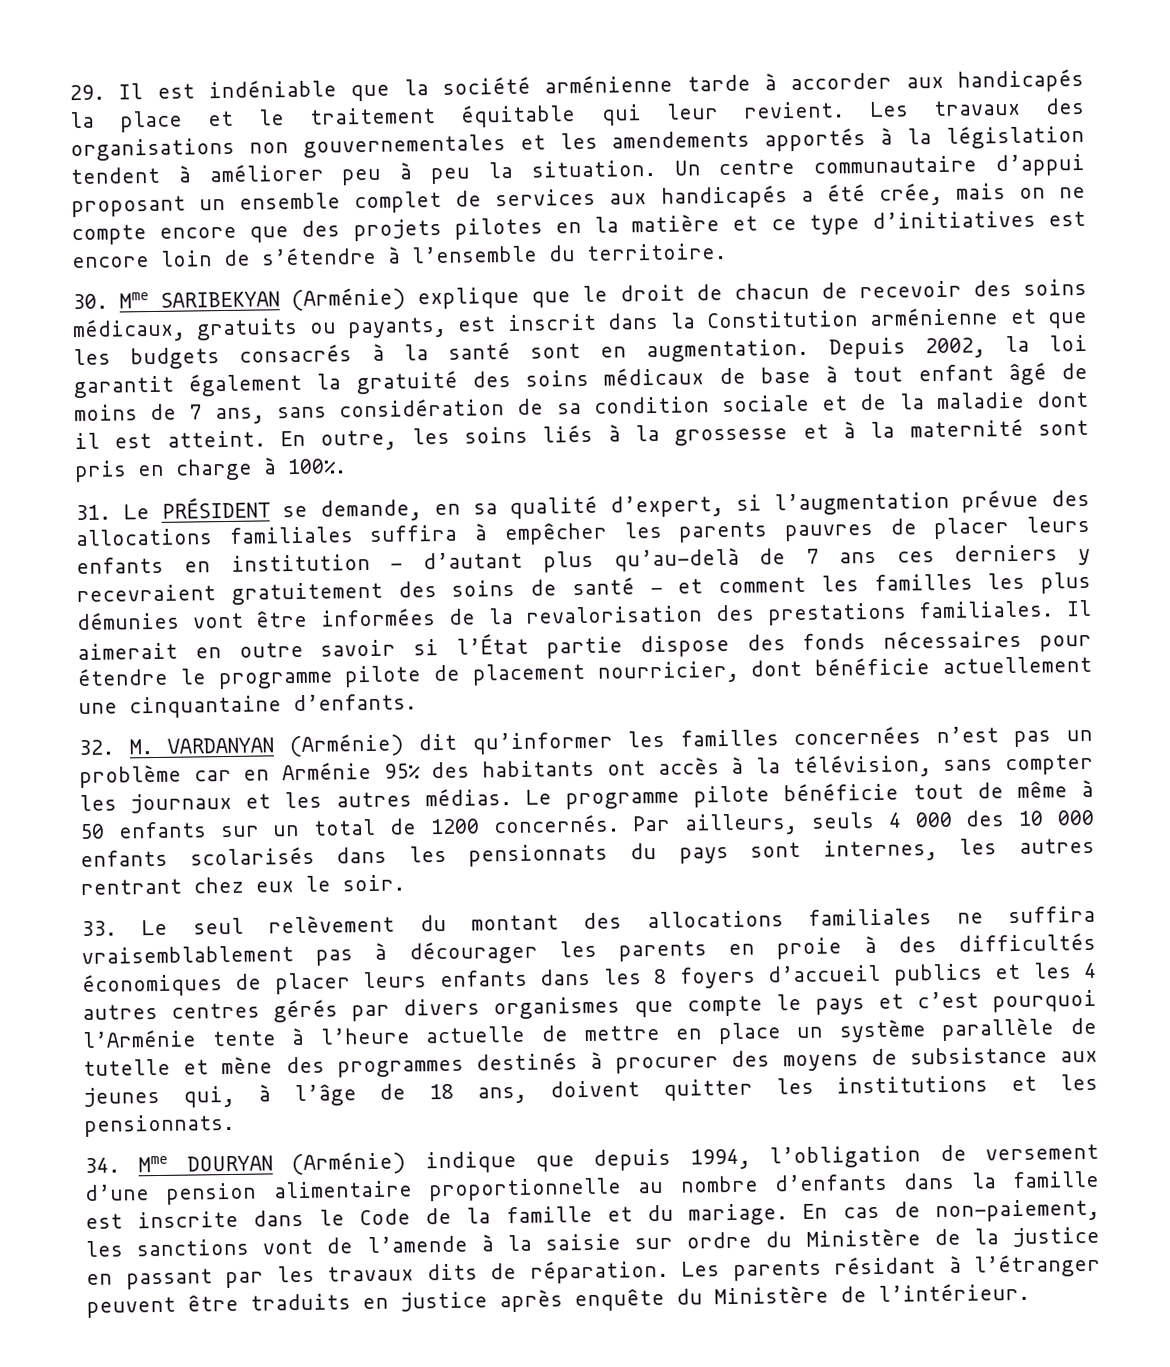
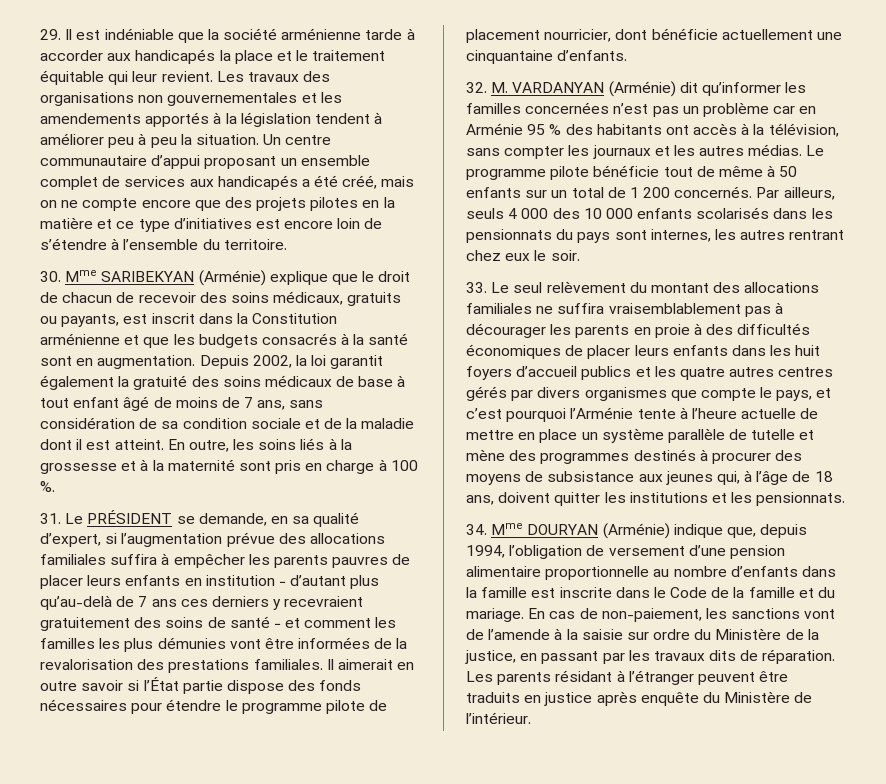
- Un centre communautaire d’appui proposant un ensemble complet de services aux handicapés a été crée, mais on ne compte encore que des projets pilotes en la matière et ce type d’initiatives est encore loin de s’étendre à l’ensemble du territoire.
+ Un centre communautaire d’appui proposant un ensemble complet de services aux handicapés a été créé, mais on ne compte encore que des projets pilotes en la matière et ce type d’initiatives est encore loin de s’étendre à l’ensemble du territoire.
- En outre, les soins liés à la grossesse et à la maternité sont pris en charge à 100%.
+ En outre, les soins liés à la grossesse et à la maternité sont pris en charge à 100 %.
- 32. M. VARDANYAN (Arménie) dit qu’informer les familles concernées n’est pas un problème car en Arménie 95% des habitants ont accès à la télévision, sans compter les journaux et les autres médias.
+ 32. M. VARDANYAN (Arménie) dit qu’informer les familles concernées n’est pas un problème car en Arménie 95 % des habitants ont accès à la télévision, sans compter les journaux et les autres médias.
- Le programme pilote bénéficie tout de même à 50 enfants sur un total de 1200 concernés.
+ Le programme pilote bénéficie tout de même à 50 enfants sur un total de 1 200 concernés.
- 33. Le seul relèvement du montant des allocations familiales ne suffira vraisemblablement pas à décourager les parents en proie à des difficultés économiques de placer leurs enfants dans les 8 foyers d’accueil publics et les 4 autres centres gérés par divers organismes que compte le pays et c’est pourquoi l’Arménie tente à l’heure actuelle de mettre en place un système parallèle de tutelle et mène des programmes destinés à procurer des moyens de subsistance aux jeunes qui, à l’âge de 18 ans, doivent quitter les institutions et les pensionnats.
+ 33. Le seul relèvement du montant des allocations familiales ne suffira vraisemblablement pas à décourager les parents en proie à des difficultés économiques de placer leurs enfants dans les huit foyers d’accueil publics et les quatre autres centres gérés par divers organismes que compte le pays, et c’est pourquoi l’Arménie tente à l’heure actuelle de mettre en place un système parallèle de tutelle et mène des programmes destinés à procurer des moyens de subsistance aux jeunes qui, à l’âge de 18 ans, doivent quitter les institutions et les pensionnats.
- 34. Mme DOURYAN (Arménie) indique que depuis 1994, l’obligation de versement d’une pension alimentaire proportionnelle au nombre d’enfants dans la famille est inscrite dans le Code de la famille et du mariage.
+ 34. Mme DOURYAN (Arménie) indique que, depuis 1994, l’obligation de versement d’une pension alimentaire proportionnelle au nombre d’enfants dans la famille est inscrite dans le Code de la famille et du mariage.
- En cas de non-paiement, les sanctions vont de l’amende à la saisie sur ordre du Ministère de la justice en passant par les travaux dits de réparation.
+ En cas de non-paiement, les sanctions vont de l’amende à la saisie sur ordre du Ministère de la justice, en passant par les travaux dits de réparation.

